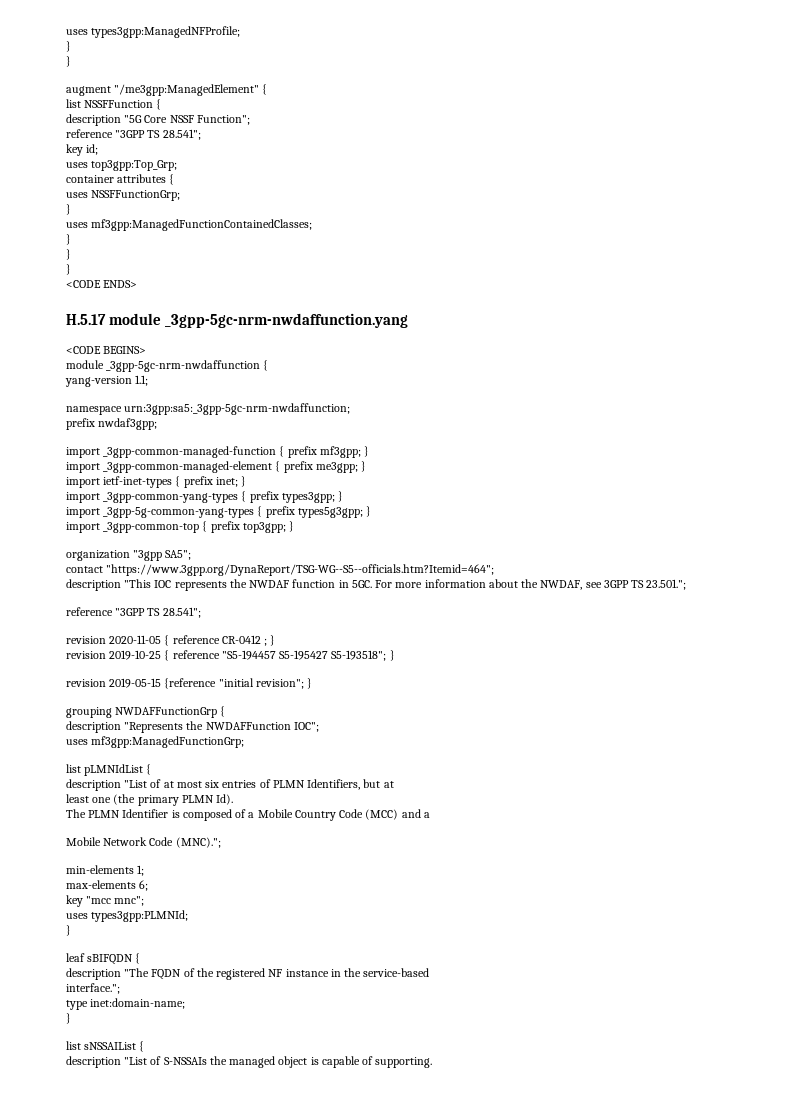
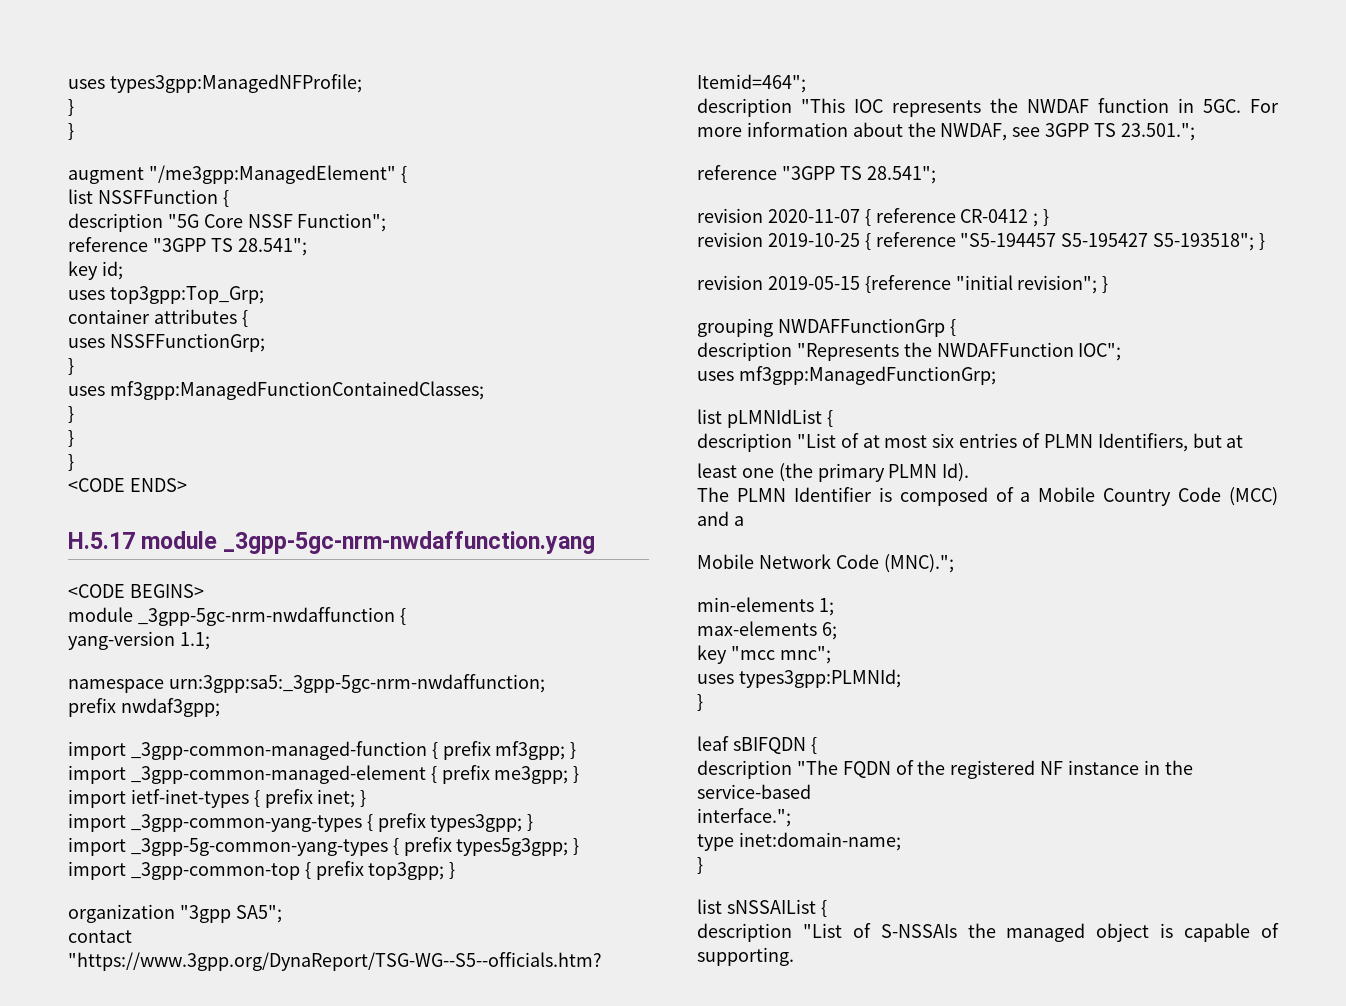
- revision 2020-11-05 { reference CR-0412 ; }
+ revision 2020-11-07 { reference CR-0412 ; }

